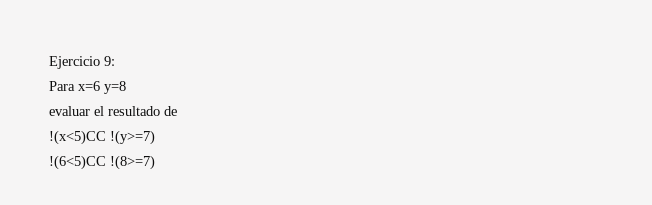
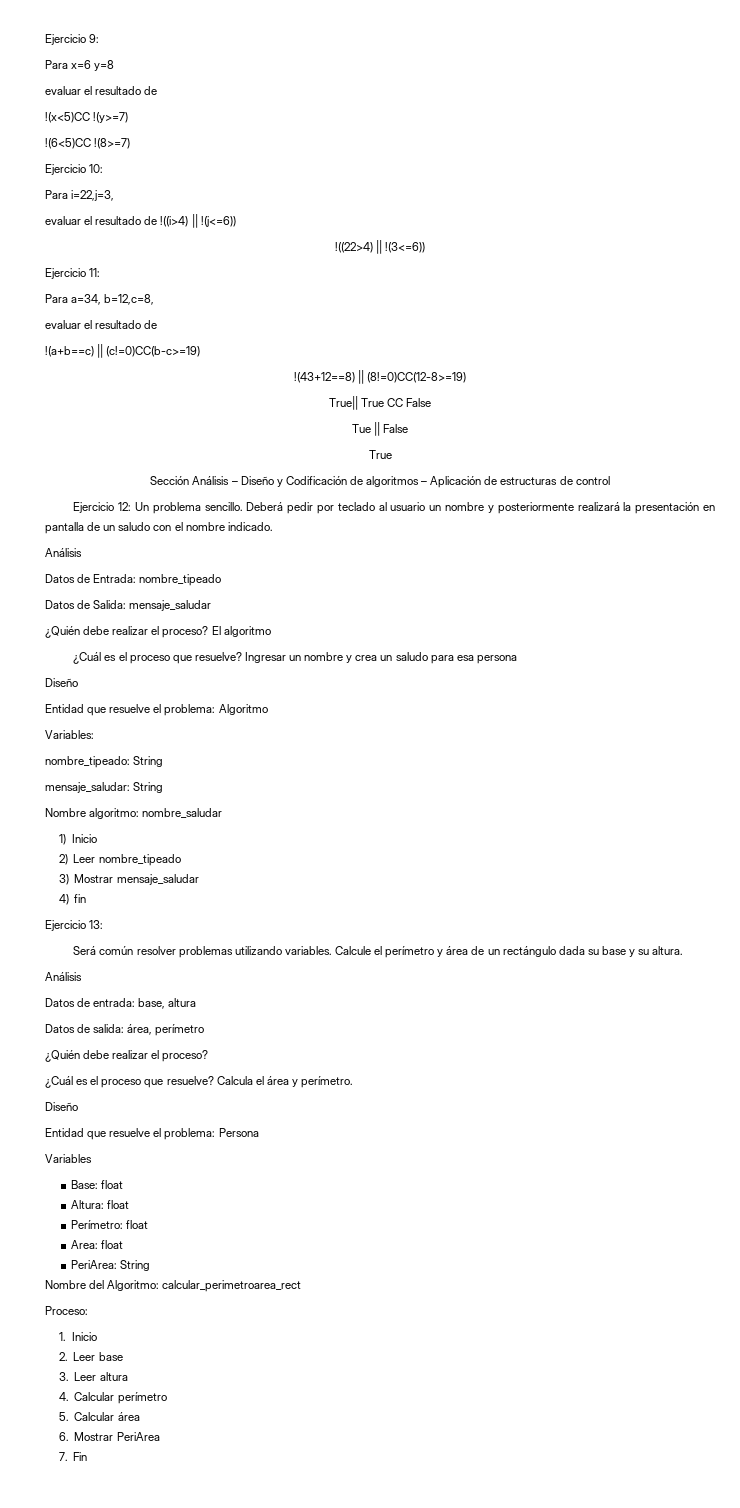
+ Ejercicio 10:
+ Para i=22,j=3,
+ evaluar el resultado de !((i>4) || !(j<=6))
+ !((22>4) || !(3<=6))
+ Ejercicio 11:
+ Para a=34, b=12,c=8,
+ evaluar el resultado de
+ !(a+b==c) || (c!=0)CC(b-c>=19)
+ !(43+12==8) || (8!=0)CC(12-8>=19)
+ True|| True CC False
+ Tue || False
+ True
+ Sección Análisis – Diseño y Codificación de algoritmos – Aplicación de estructuras de control
+ Ejercicio 12: Un problema sencillo. Deberá pedir por teclado al usuario un nombre y posteriormente realizará la presentación en pantalla de un saludo con el nombre indicado.
+ Análisis
+ Datos de Entrada: nombre_tipeado
+ Datos de Salida: mensaje_saludar
+ ¿Quién debe realizar el proceso? El algoritmo
+ ¿Cuál es el proceso que resuelve? Ingresar un nombre y crea un saludo para esa persona
+ Diseño
+ Entidad que resuelve el problema: Algoritmo
+ Variables:
+ nombre_tipeado: String
+ mensaje_saludar: String
+ Nombre algoritmo: nombre_saludar
+ 1) Inicio
+ 2) Leer nombre_tipeado
+ 3) Mostrar mensaje_saludar
+ 4) fin
+ Ejercicio 13:
+ Será común resolver problemas utilizando variables. Calcule el perímetro y área de un rectángulo dada su base y su altura.
+ Análisis
+ Datos de entrada: base, altura
+ Datos de salida: área, perímetro
+ ¿Quién debe realizar el proceso?
+ ¿Cuál es el proceso que resuelve? Calcula el área y perímetro.
+ Diseño
+ Entidad que resuelve el problema: Persona
+ Variables
+ Base: float
+ Altura: float
+ Perímetro: float
+ Area: float
+ PeriArea: String
+ Nombre del Algoritmo: calcular_perimetroarea_rect
+ Proceso:
+ 1. Inicio
+ 2. Leer base
+ 3. Leer altura
+ 4. Calcular perímetro
+ 5. Calcular área
+ 6. Mostrar PeriArea
+ 7. Fin

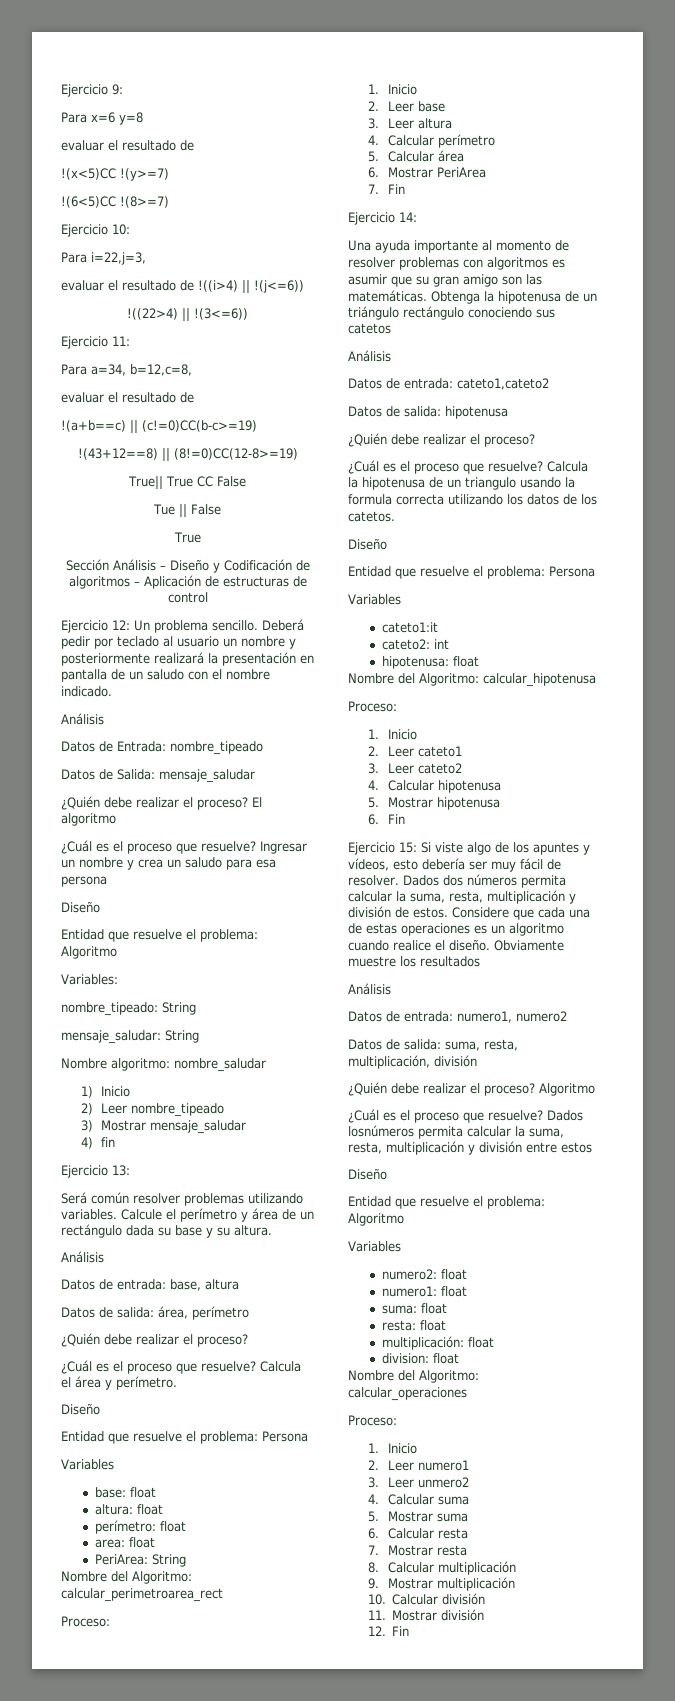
- Base: float
- Altura: float
- Perímetro: float
- Area: float
+ base: float
+ altura: float
+ perímetro: float
+ area: float
+ Ejercicio 14:
+ Una ayuda importante al momento de resolver problemas con algoritmos es asumir que su gran amigo son las matemáticas. Obtenga la hipotenusa de un triángulo rectángulo conociendo sus catetos
+ Análisis
+ Datos de entrada: cateto1,cateto2
+ Datos de salida: hipotenusa
+ ¿Quién debe realizar el proceso?
+ ¿Cuál es el proceso que resuelve? Calcula la hipotenusa de un triangulo usando la formula correcta utilizando los datos de los catetos.
+ Diseño
+ Entidad que resuelve el problema: Persona
+ Variables
+ cateto1:it
+ cateto2: int
+ hipotenusa: float
+ Nombre del Algoritmo: calcular_hipotenusa
+ Proceso:
+ 1. Inicio
+ 2. Leer cateto1
+ 3. Leer cateto2
+ 4. Calcular hipotenusa
+ 5. Mostrar hipotenusa
+ 6. Fin
+ Ejercicio 15: Si viste algo de los apuntes y vídeos, esto debería ser muy fácil de resolver. Dados dos números permita calcular la suma, resta, multiplicación y división de estos. Considere que cada una de estas operaciones es un algoritmo cuando realice el diseño. Obviamente muestre los resultados
+ Análisis
+ Datos de entrada: numero1, numero2
+ Datos de salida: suma, resta, multiplicación, división
+ ¿Quién debe realizar el proceso? Algoritmo
+ ¿Cuál es el proceso que resuelve? Dados losnúmeros permita calcular la suma, resta, multiplicación y división entre estos
+ Diseño
+ Entidad que resuelve el problema: Algoritmo
+ Variables
+ numero2: float
+ numero1: float
+ suma: float
+ resta: float
+ multiplicación: float
+ division: float
+ Nombre del Algoritmo: calcular_operaciones
+ Proceso:
+ 1. Inicio
+ 2. Leer numero1
+ 3. Leer unmero2
+ 4. Calcular suma
+ 5. Mostrar suma
+ 6. Calcular resta
+ 7. Mostrar resta
+ 8. Calcular multiplicación
+ 9. Mostrar multiplicación
+ 10. Calcular división
+ 11. Mostrar división
+ 12. Fin

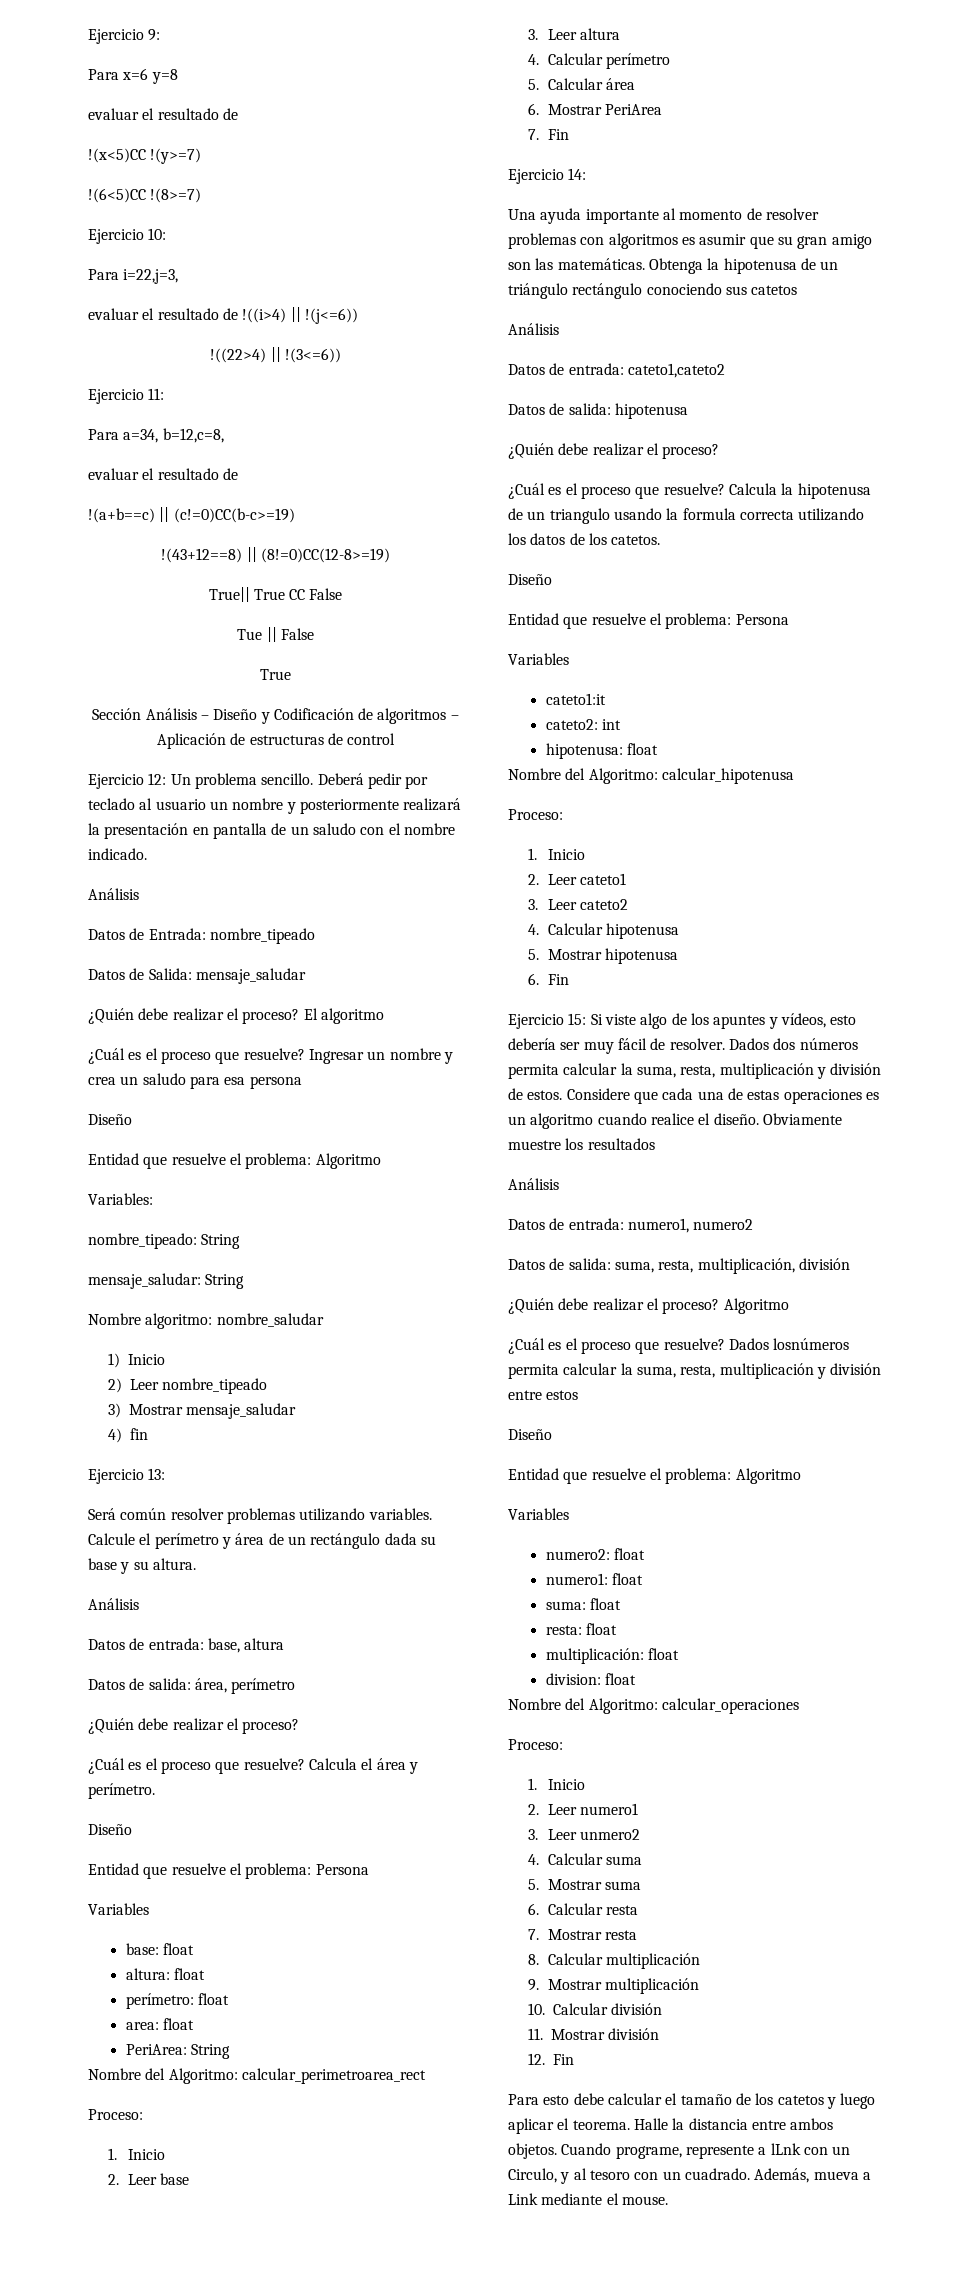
+ Para esto debe calcular el tamaño de los catetos y luego aplicar el teorema. Halle la distancia entre ambos objetos. Cuando programe, represente a lLnk con un Circulo, y al tesoro con un cuadrado. Además, mueva a Link mediante el mouse.

